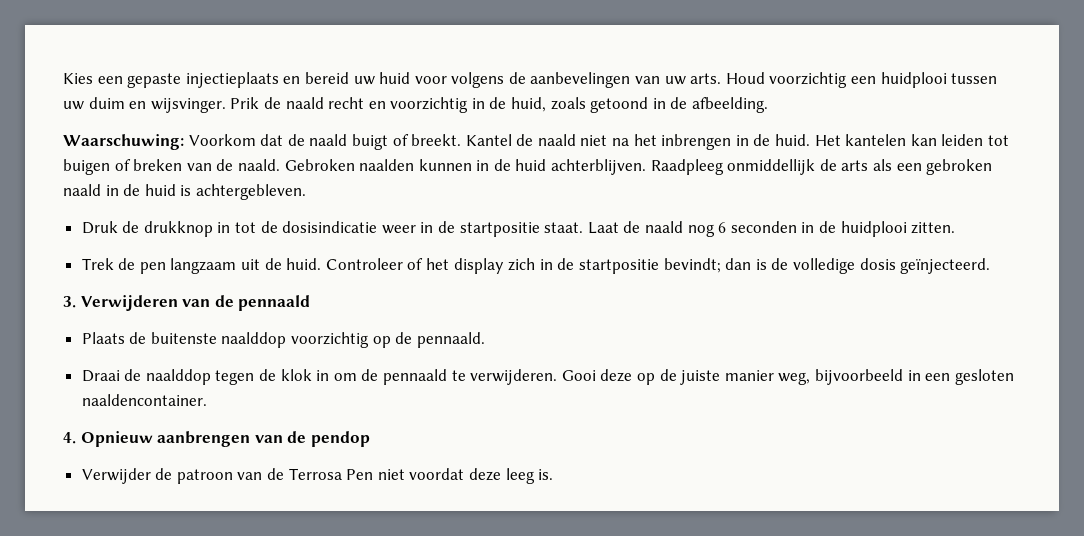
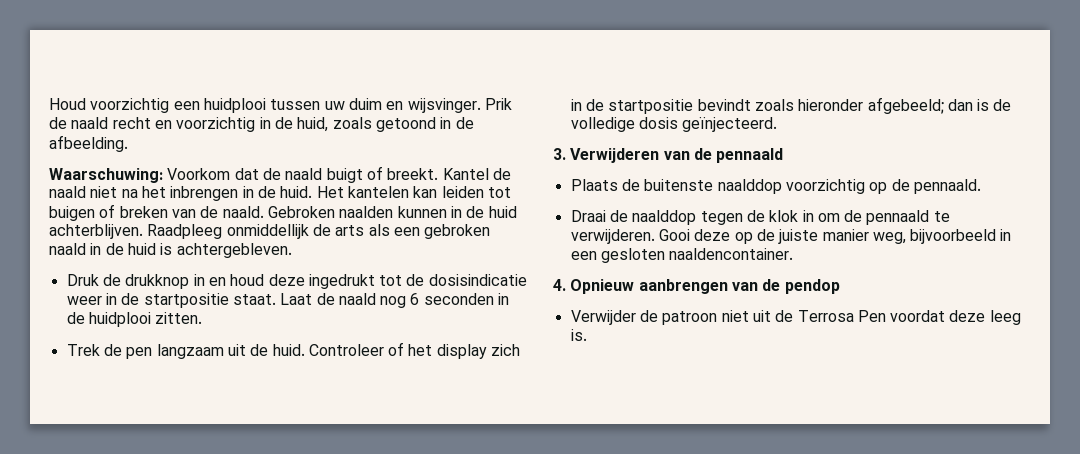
- Kies een gepaste injectieplaats en bereid uw huid voor volgens de aanbevelingen van uw arts. Houd voorzichtig een huidplooi tussen uw duim en wijsvinger.
+ Houd voorzichtig een huidplooi tussen uw duim en wijsvinger.
- Druk de drukknop in tot de dosisindicatie weer in de startpositie staat.
+ Druk de drukknop in en houd deze ingedrukt tot de dosisindicatie weer in de startpositie staat.
- Controleer of het display zich in de startpositie bevindt; dan is de volledige dosis geïnjecteerd.
+ Controleer of het display zich in de startpositie bevindt zoals hieronder afgebeeld; dan is de volledige dosis geïnjecteerd.
- Verwijder de patroon van de Terrosa Pen niet voordat deze leeg is.
+ Verwijder de patroon niet uit de Terrosa Pen voordat deze leeg is.

